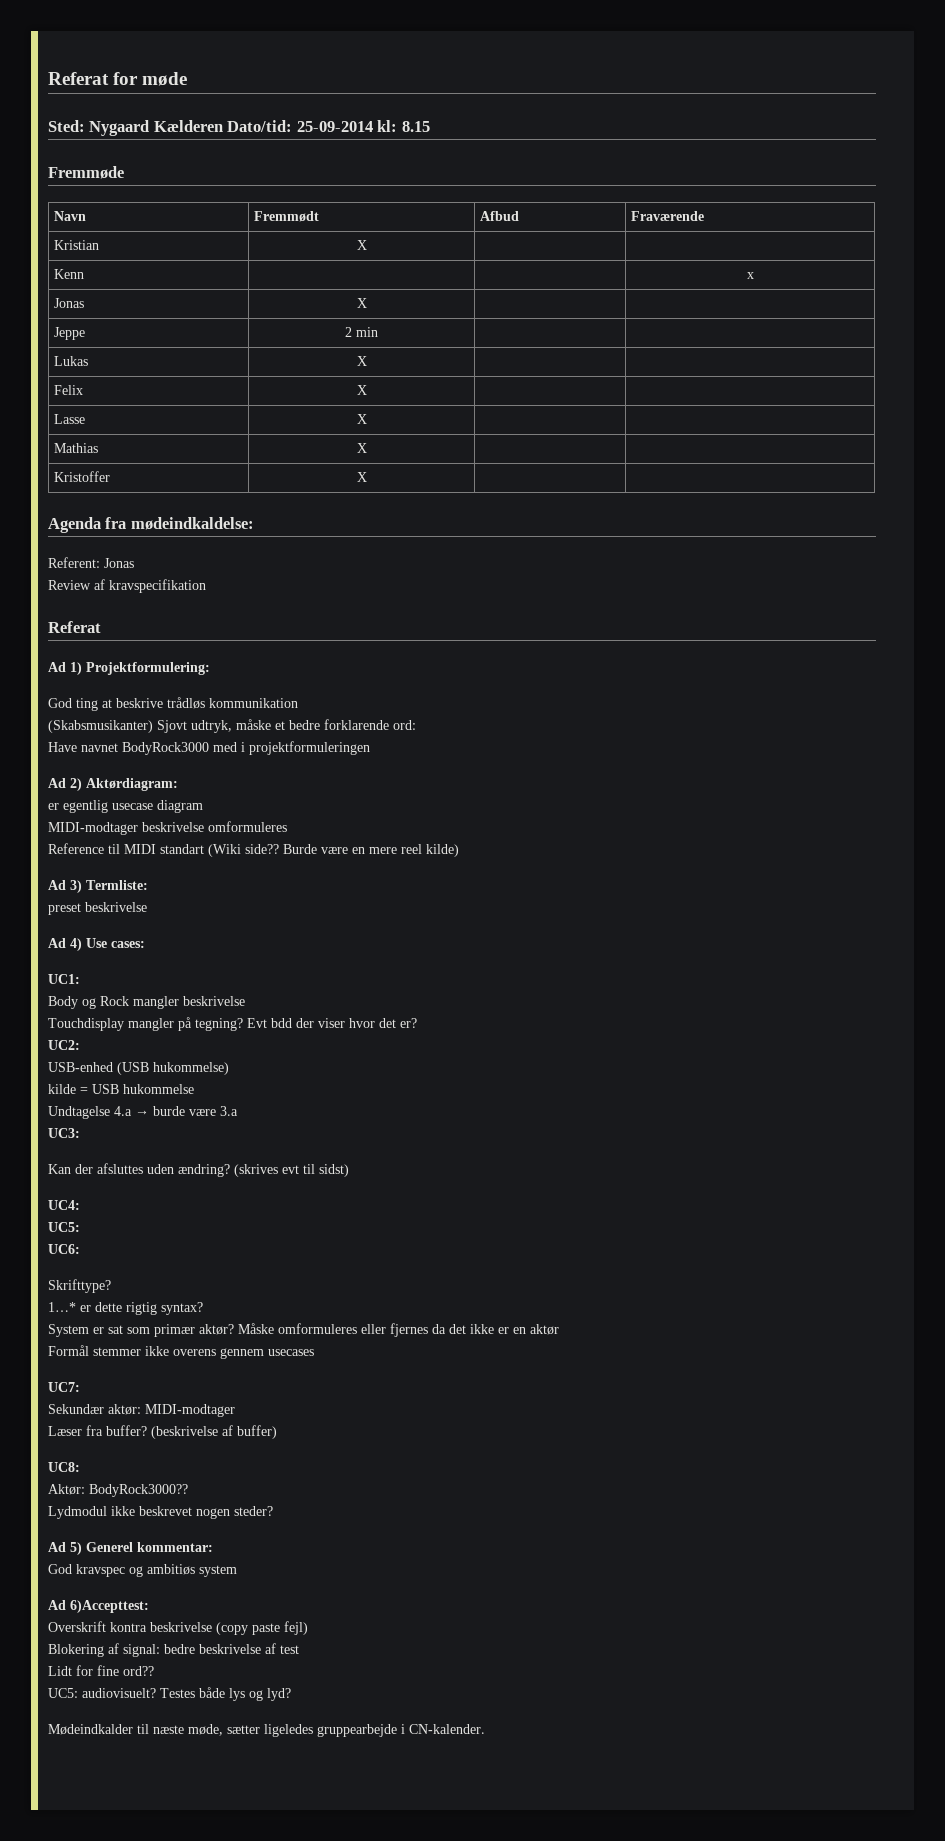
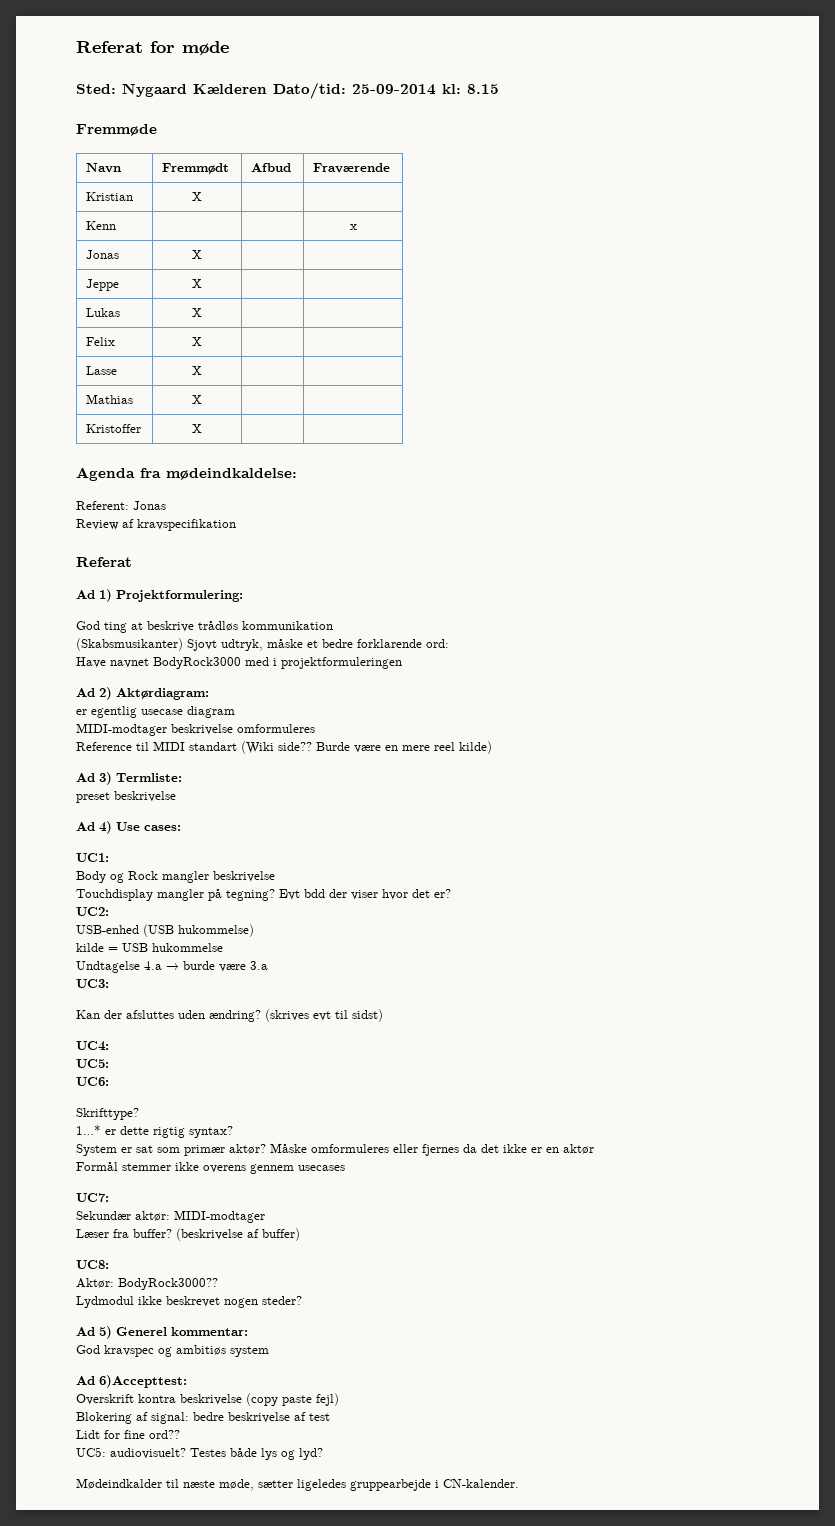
- Jeppe | 2 min | |
+ Jeppe | X | |

